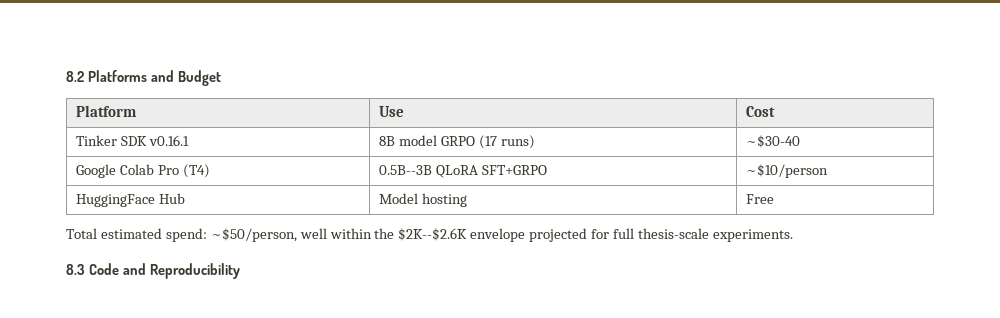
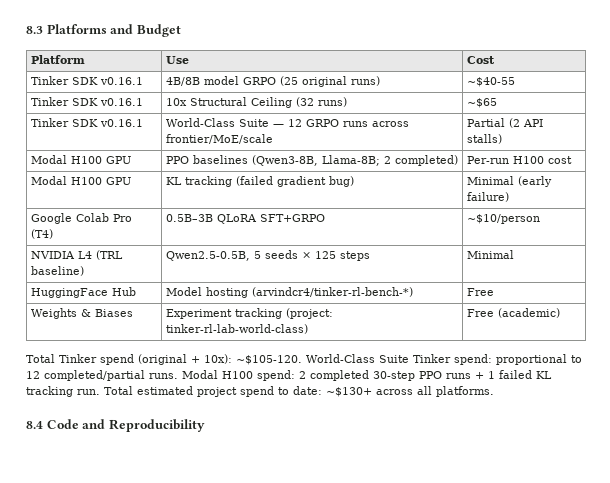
- 8.2 Platforms and Budget
+ 8.3 Platforms and Budget
- Tinker SDK v0.16.1 | 8B model GRPO (17 runs) | ~$30-40
+ Tinker SDK v0.16.1 | 4B/8B model GRPO (25 original runs) | ~$40-55
+ Tinker SDK v0.16.1 | 10x Structural Ceiling (32 runs) | ~$65
+ Tinker SDK v0.16.1 | World-Class Suite — 12 GRPO runs across frontier/MoE/scale | Partial (2 API stalls)
+ Modal H100 GPU | PPO baselines (Qwen3-8B, Llama-8B; 2 completed) | Per-run H100 cost
+ Modal H100 GPU | KL tracking (failed gradient bug) | Minimal (early failure)
- Google Colab Pro (T4) | 0.5B--3B QLoRA SFT+GRPO | ~$10/person
+ Google Colab Pro (T4) | 0.5B–3B QLoRA SFT+GRPO | ~$10/person
+ NVIDIA L4 (TRL baseline) | Qwen2.5-0.5B, 5 seeds × 125 steps | Minimal
- HuggingFace Hub | Model hosting | Free
- Total estimated spend: ~$50/person, well within the $2K--$2.6K envelope projected for full thesis-scale experiments.
- 8.3 Code and Reproducibility
+ HuggingFace Hub | Model hosting (arvindcr4/tinker-rl-bench-*) | Free
+ Weights & Biases | Experiment tracking (project: tinker-rl-lab-world-class) | Free (academic)
+ Total Tinker spend (original + 10x): ~$105-120. World-Class Suite Tinker spend: proportional to 12 completed/partial runs. Modal H100 spend: 2 completed 30-step PPO runs + 1 failed KL tracking run. Total estimated project spend to date: ~$130+ across all platforms.
+ 8.4 Code and Reproducibility

